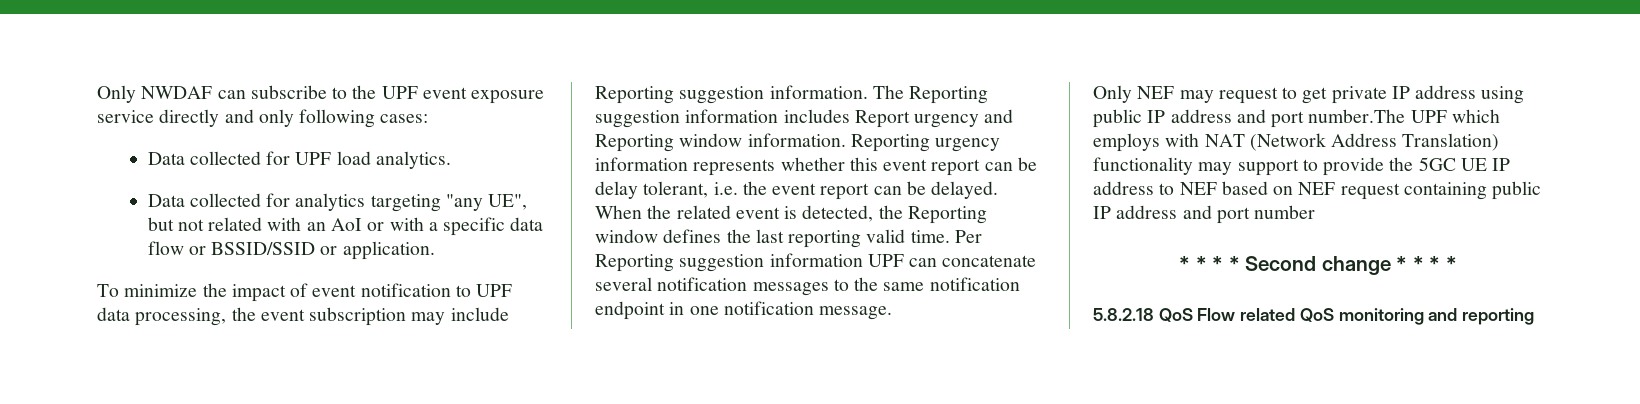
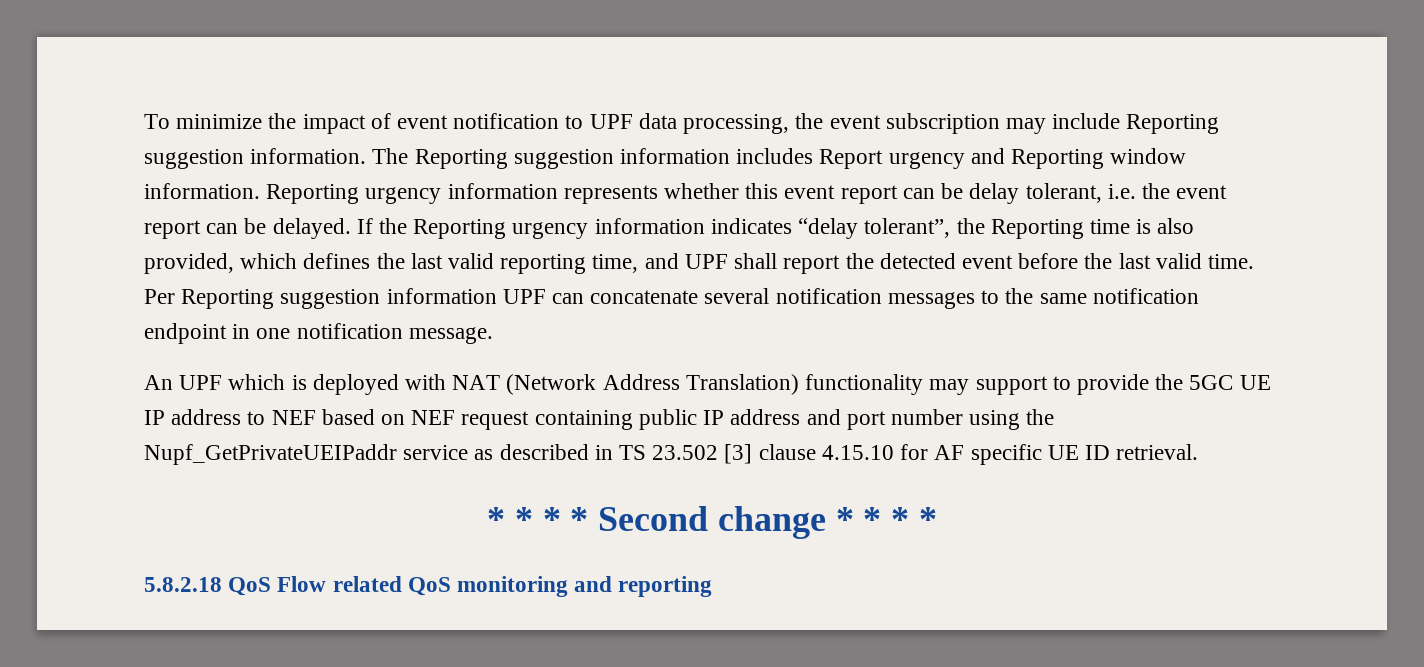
- Only NWDAF can subscribe to the UPF event exposure service directly and only following cases:
- Data collected for UPF load analytics.
- Data collected for analytics targeting "any UE", but not related with an AoI or with a specific data flow or BSSID/SSID or application.
- When the related event is detected, the Reporting window defines the last reporting valid time.
+ If the Reporting urgency information indicates “delay tolerant”, the Reporting time is also provided, which defines the last valid reporting time, and UPF shall report the detected event before the last valid time.
- Only NEF may request to get private IP address using public IP address and port number.The UPF which employs with NAT (Network Address Translation) functionality may support to provide the 5GC UE IP address to NEF based on NEF request containing public IP address and port number
+ An UPF which is deployed with NAT (Network Address Translation) functionality may support to provide the 5GC UE IP address to NEF based on NEF request containing public IP address and port number using the Nupf_GetPrivateUEIPaddr service as described in TS 23.502 [3] clause 4.15.10 for AF specific UE ID retrieval.

